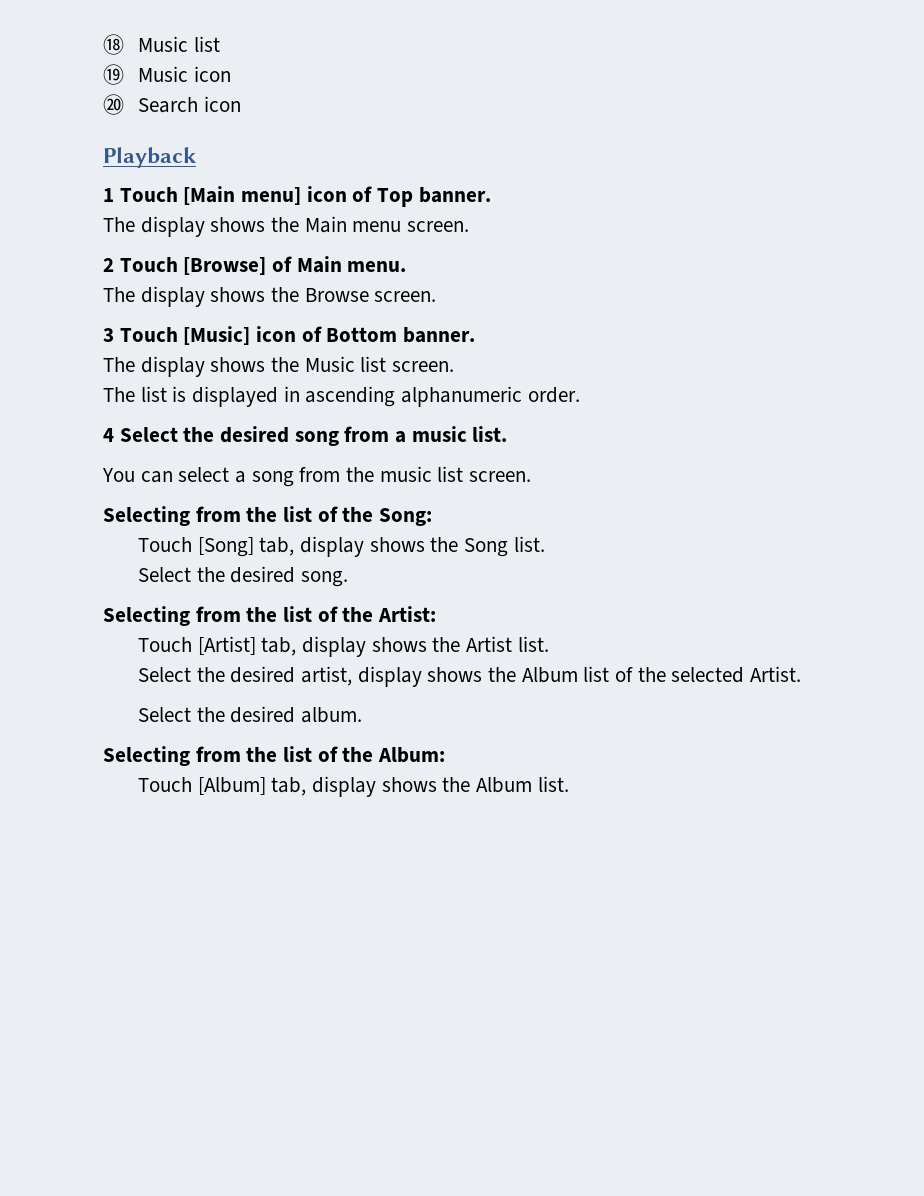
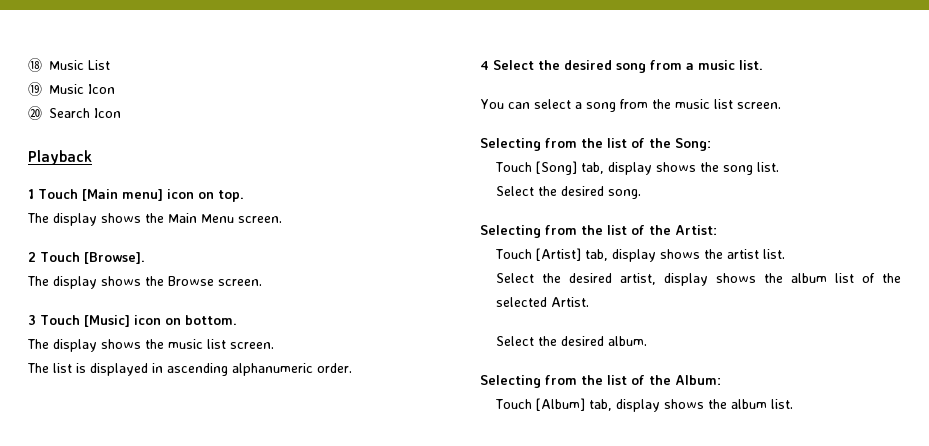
- ⑱ Music list
+ ⑱ Music List
- ⑲ Music icon
+ ⑲ Music Icon
- ⑳ Search icon
+ ⑳ Search Icon
- 1 Touch [Main menu] icon of Top banner.
+ 1 Touch [Main menu] icon on top.
- The display shows the Main menu screen.
+ The display shows the Main Menu screen.
- 2 Touch [Browse] of Main menu.
+ 2 Touch [Browse].
- 3 Touch [Music] icon of Bottom banner.
- The display shows the Music list screen.
+ 3 Touch [Music] icon on bottom.
+ The display shows the music list screen.
- Touch [Song] tab, display shows the Song list.
+ Touch [Song] tab, display shows the song list.
- Touch [Artist] tab, display shows the Artist list.
+ Touch [Artist] tab, display shows the artist list.
- Select the desired artist, display shows the Album list of the selected Artist.
+ Select the desired artist, display shows the album list of the selected Artist.
- Touch [Album] tab, display shows the Album list.
+ Touch [Album] tab, display shows the album list.

